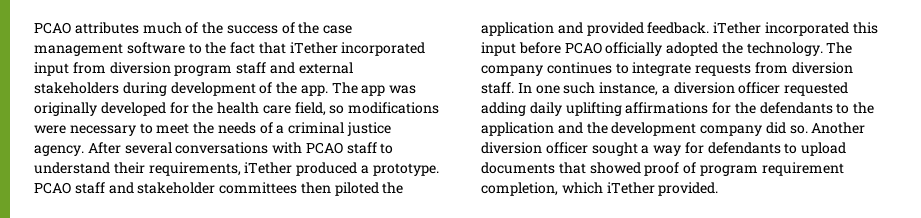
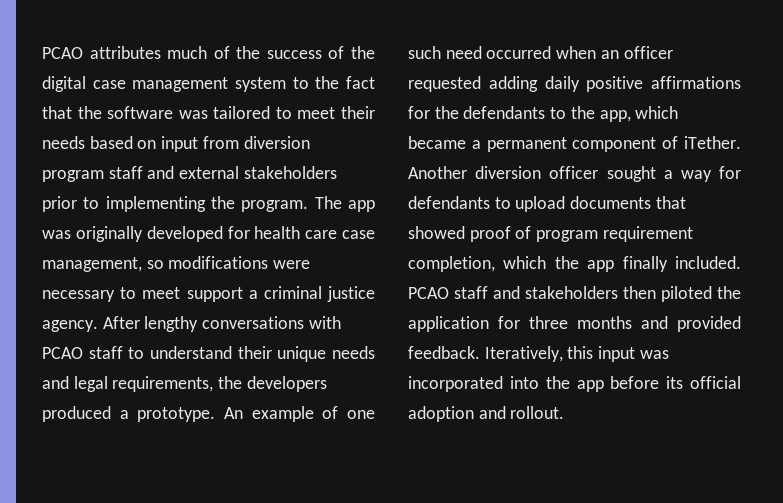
- PCAO attributes much of the success of the case management software to the fact that iTether incorporated input from diversion program staff and external stakeholders during development of the app.
+ PCAO attributes much of the success of the digital case management system to the fact that the software was tailored to meet their needs based on input from diversion program staff and external stakeholders prior to implementing the program.
- The app was originally developed for the health care field, so modifications were necessary to meet the needs of a criminal justice agency.
+ The app was originally developed for health care case management, so modifications were necessary to meet support a criminal justice agency.
- After several conversations with PCAO staff to understand their requirements, iTether produced a prototype. PCAO staff and stakeholder committees then piloted the application and provided feedback. iTether incorporated this input before PCAO officially adopted the technology. The company continues to integrate requests from diversion staff. In one such instance, a diversion officer requested adding daily uplifting affirmations for the defendants to the application and the development company did so.
+ After lengthy conversations with PCAO staff to understand their unique needs and legal requirements, the developers produced a prototype. An example of one such need occurred when an officer requested adding daily positive affirmations for the defendants to the app, which became a permanent component of iTether.
- Another diversion officer sought a way for defendants to upload documents that showed proof of program requirement completion, which iTether provided.
+ Another diversion officer sought a way for defendants to upload documents that showed proof of program requirement completion, which the app finally included. PCAO staff and stakeholders then piloted the application for three months and provided feedback. Iteratively, this input was incorporated into the app before its official adoption and rollout.

